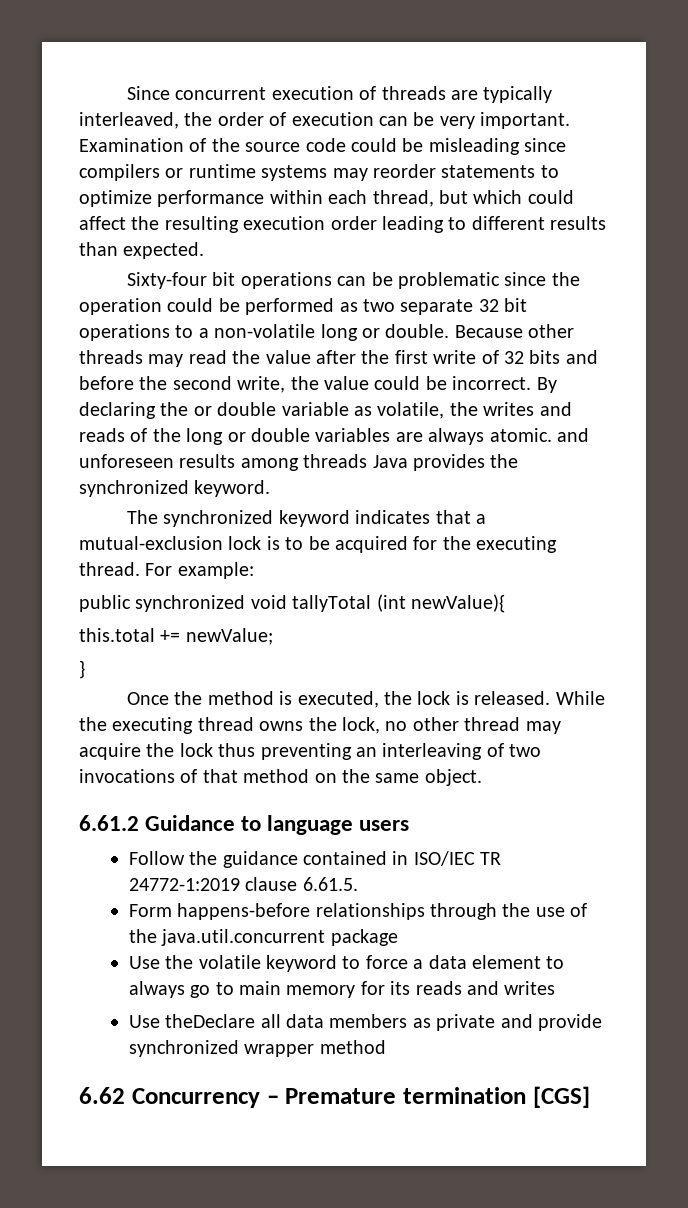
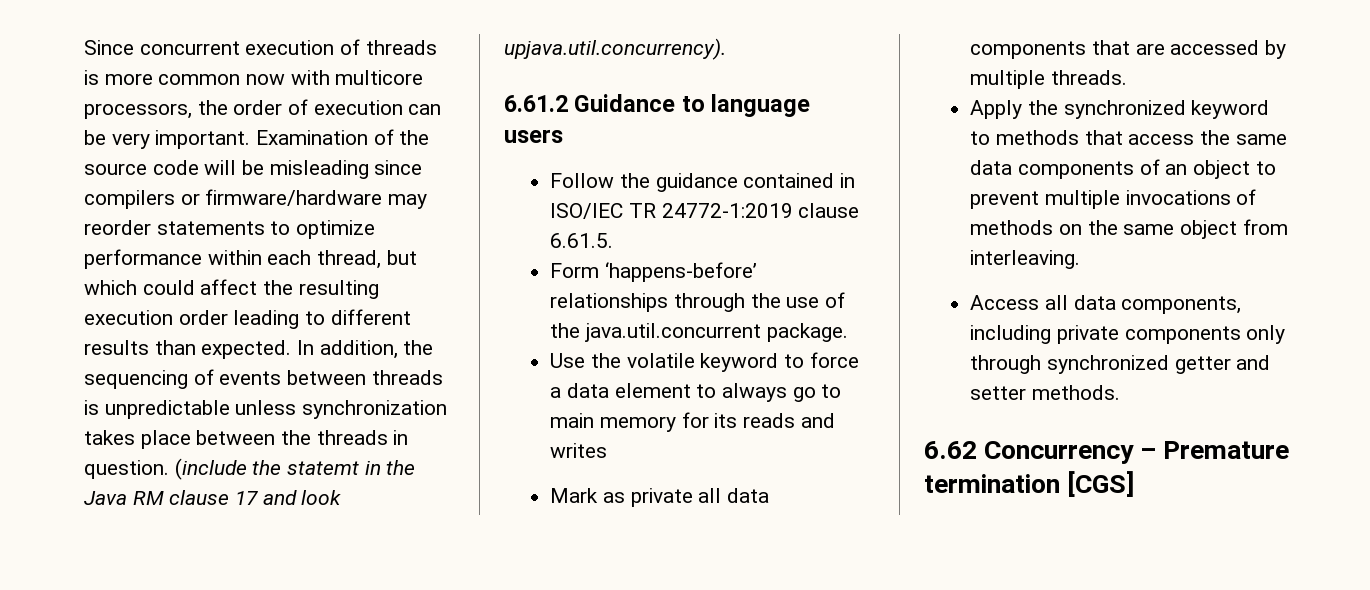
- Since concurrent execution of threads are typically interleaved, the order of execution can be very important.
+ Since concurrent execution of threads is more common now with multicore processors, the order of execution can be very important.
- Examination of the source code could be misleading since compilers or runtime systems may reorder statements to optimize performance within each thread, but which could affect the resulting execution order leading to different results than expected.
- Sixty-four bit operations can be problematic since the operation could be performed as two separate 32 bit operations to a non-volatile long or double. Because other threads may read the value after the first write of 32 bits and before the second write, the value could be incorrect. By declaring the or double variable as volatile, the writes and reads of the long or double variables are always atomic. and unforeseen results among threads Java provides the synchronized keyword.
- The synchronized keyword indicates that a mutual-exclusion lock is to be acquired for the executing thread. For example:
- public synchronized void tallyTotal (int newValue){
- this.total += newValue;
- }
- Once the method is executed, the lock is released. While the executing thread owns the lock, no other thread may acquire the lock thus preventing an interleaving of two invocations of that method on the same object.
+ Examination of the source code will be misleading since compilers or firmware/hardware may reorder statements to optimize performance within each thread, but which could affect the resulting execution order leading to different results than expected. In addition, the sequencing of events between threads is unpredictable unless synchronization takes place between the threads in question. (include the statemt in the Java RM clause 17 and look upjava.util.concurrency).
- Form happens-before relationships through the use of the java.util.concurrent package
+ Form ‘happens-before’ relationships through the use of the java.util.concurrent package.
- Use theDeclare all data members as private and provide synchronized wrapper method
+ Mark as private all data components that are accessed by multiple threads.
+ Apply the synchronized keyword to methods that access the same data components of an object to prevent multiple invocations of methods on the same object from interleaving.
+ Access all data components, including private components only through synchronized getter and setter methods.

